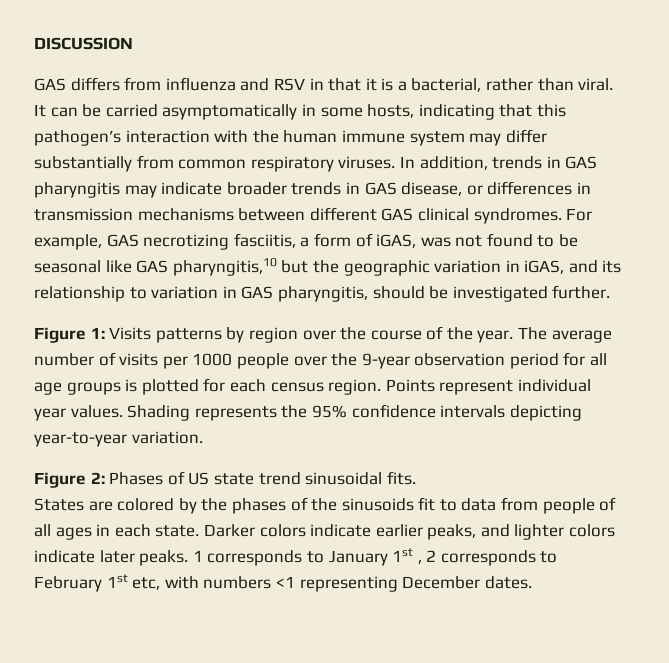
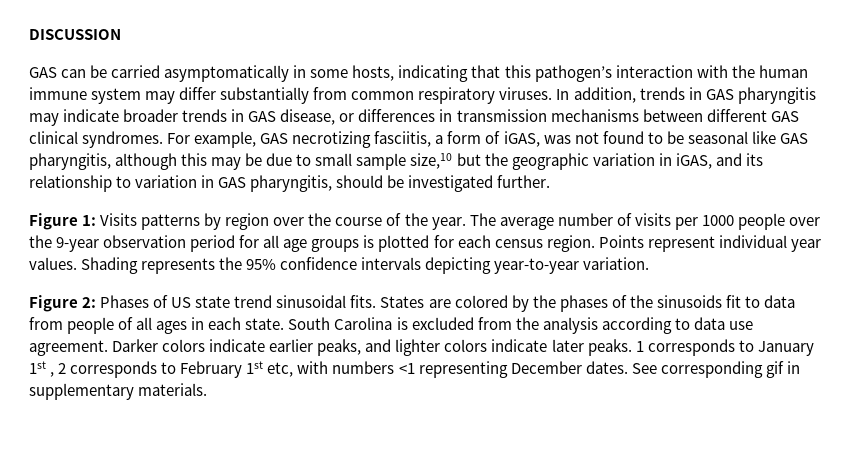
- GAS differs from influenza and RSV in that it is a bacterial, rather than viral. It can be carried asymptomatically in some hosts, indicating that this pathogen’s interaction with the human immune system may differ substantially from common respiratory viruses.
+ GAS can be carried asymptomatically in some hosts, indicating that this pathogen’s interaction with the human immune system may differ substantially from common respiratory viruses.
- For example, GAS necrotizing fasciitis, a form of iGAS, was not found to be seasonal like GAS pharyngitis,10 but the geographic variation in iGAS, and its relationship to variation in GAS pharyngitis, should be investigated further.
+ For example, GAS necrotizing fasciitis, a form of iGAS, was not found to be seasonal like GAS pharyngitis, although this may be due to small sample size,10 but the geographic variation in iGAS, and its relationship to variation in GAS pharyngitis, should be investigated further.
- Figure 2: Phases of US state trend sinusoidal fits.
- States are colored by the phases of the sinusoids fit to data from people of all ages in each state.
+ Figure 2: Phases of US state trend sinusoidal fits. States are colored by the phases of the sinusoids fit to data from people of all ages in each state.
+ South Carolina is excluded from the analysis according to data use agreement.
+ See corresponding gif in supplementary materials.

